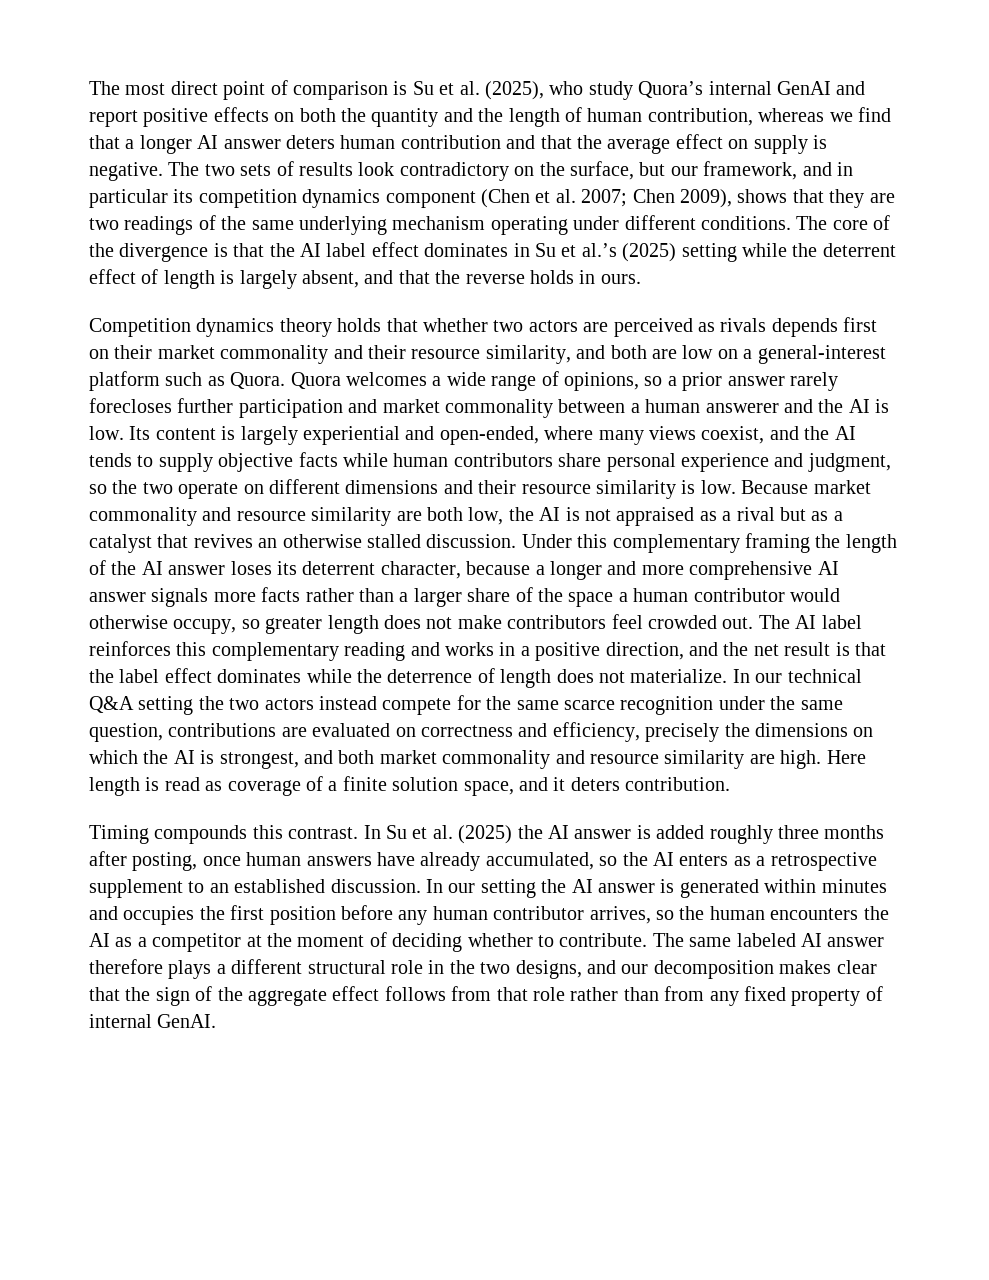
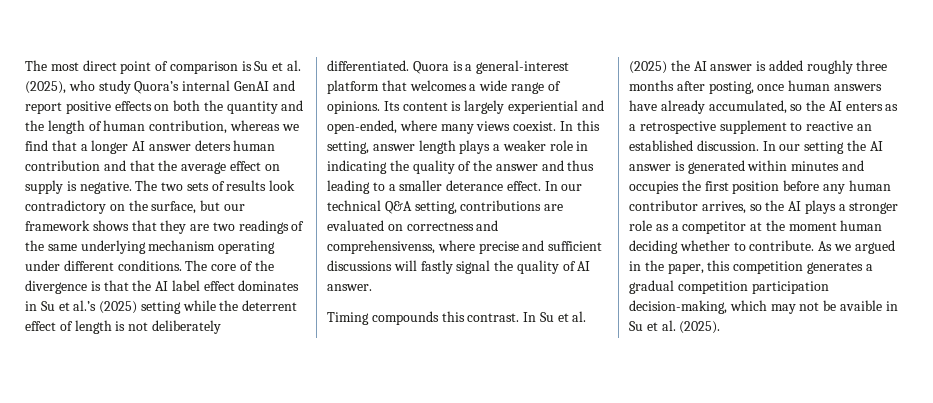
- The two sets of results look contradictory on the surface, but our framework, and in particular its competition dynamics component (Chen et al. 2007; Chen 2009), shows that they are two readings of the same underlying mechanism operating under different conditions.
+ The two sets of results look contradictory on the surface, but our framework shows that they are two readings of the same underlying mechanism operating under different conditions.
- The core of the divergence is that the AI label effect dominates in Su et al.’s (2025) setting while the deterrent effect of length is largely absent, and that the reverse holds in ours.
- Competition dynamics theory holds that whether two actors are perceived as rivals depends first on their market commonality and their resource similarity, and both are low on a general-interest platform such as Quora. Quora welcomes a wide range of opinions, so a prior answer rarely forecloses further participation and market commonality between a human answerer and the AI is low.
+ The core of the divergence is that the AI label effect dominates in Su et al.’s (2025) setting while the deterrent effect of length is not deliberately differentiated. Quora is a general-interest platform that welcomes a wide range of opinions.
- Its content is largely experiential and open-ended, where many views coexist, and the AI tends to supply objective facts while human contributors share personal experience and judgment, so the two operate on different dimensions and their resource similarity is low. Because market commonality and resource similarity are both low, the AI is not appraised as a rival but as a catalyst that revives an otherwise stalled discussion. Under this complementary framing the length of the AI answer loses its deterrent character, because a longer and more comprehensive AI answer signals more facts rather than a larger share of the space a human contributor would otherwise occupy, so greater length does not make contributors feel crowded out. The AI label reinforces this complementary reading and works in a positive direction, and the net result is that the label effect dominates while the deterrence of length does not materialize. In our technical Q&A setting the two actors instead compete for the same scarce recognition under the same question, contributions are evaluated on correctness and efficiency, precisely the dimensions on which the AI is strongest, and both market commonality and resource similarity are high. Here length is read as coverage of a finite solution space, and it deters contribution.
+ Its content is largely experiential and open-ended, where many views coexist. In this setting, answer length plays a weaker role in indicating the quality of the answer and thus leading to a smaller deterance effect. In our technical Q&A setting, contributions are evaluated on correctness and comprehensivenss, where precise and sufficient discussions will fastly signal the quality of AI answer.
- In Su et al. (2025) the AI answer is added roughly three months after posting, once human answers have already accumulated, so the AI enters as a retrospective supplement to an established discussion.
+ In Su et al. (2025) the AI answer is added roughly three months after posting, once human answers have already accumulated, so the AI enters as a retrospective supplement to reactive an established discussion.
- In our setting the AI answer is generated within minutes and occupies the first position before any human contributor arrives, so the human encounters the AI as a competitor at the moment of deciding whether to contribute.
+ In our setting the AI answer is generated within minutes and occupies the first position before any human contributor arrives, so the AI plays a stronger role as a competitor at the moment human deciding whether to contribute.
- The same labeled AI answer therefore plays a different structural role in the two designs, and our decomposition makes clear that the sign of the aggregate effect follows from that role rather than from any fixed property of internal GenAI.
+ As we argued in the paper, this competition generates a gradual competition participation decision-making, which may not be avaible in Su et al. (2025).

